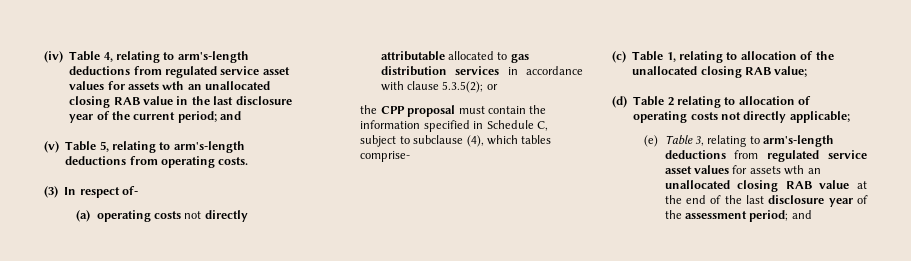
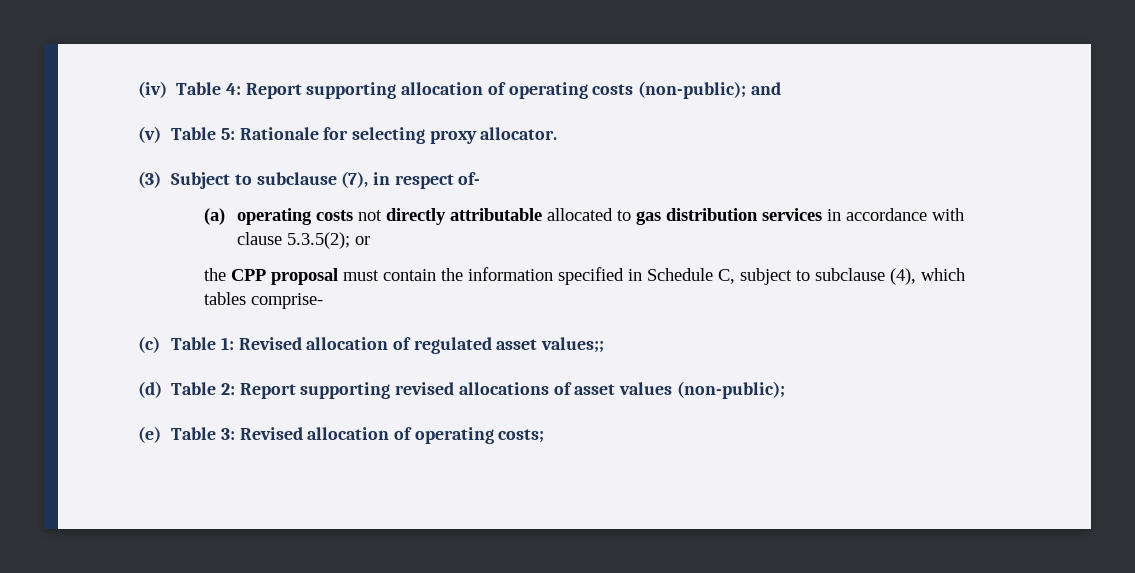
- (iv) Table 4, relating to arm's-length deductions from regulated service asset values for assets wth an unallocated closing RAB value in the last disclosure year of the current period; and
- (v) Table 5, relating to arm's-length deductions from operating costs.
- (3) In respect of-
+ (iv) Table 4: Report supporting allocation of operating costs (non-public); and
+ (v) Table 5: Rationale for selecting proxy allocator.
+ (3) Subject to subclause (7), in respect of-
- (c) Table 1, relating to allocation of the unallocated closing RAB value;
- (d) Table 2 relating to allocation of operating costs not directly applicable;
- (e) Table 3, relating to arm's-length deductions from regulated service asset values for assets wth an unallocated closing RAB value at the end of the last disclosure year of the assessment period; and
+ (c) Table 1: Revised allocation of regulated asset values;;
+ (d) Table 2: Report supporting revised allocations of asset values (non-public);
+ (e) Table 3: Revised allocation of operating costs;

